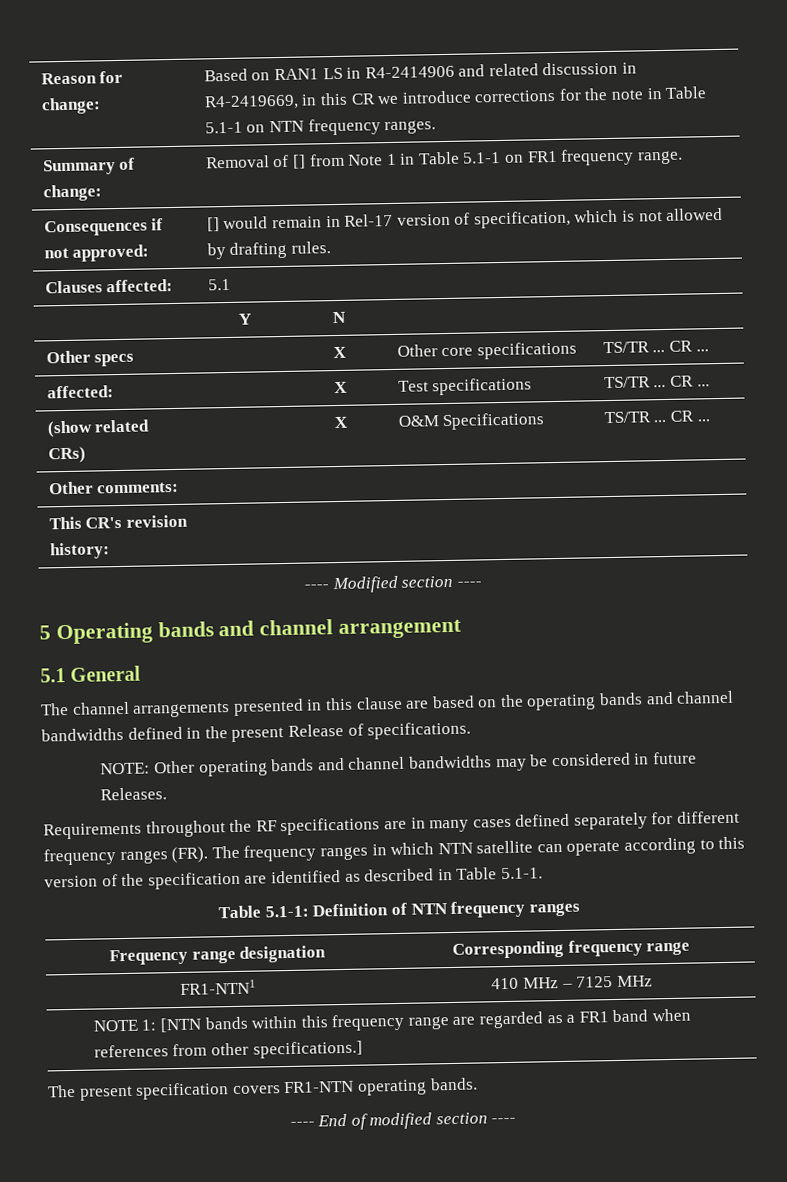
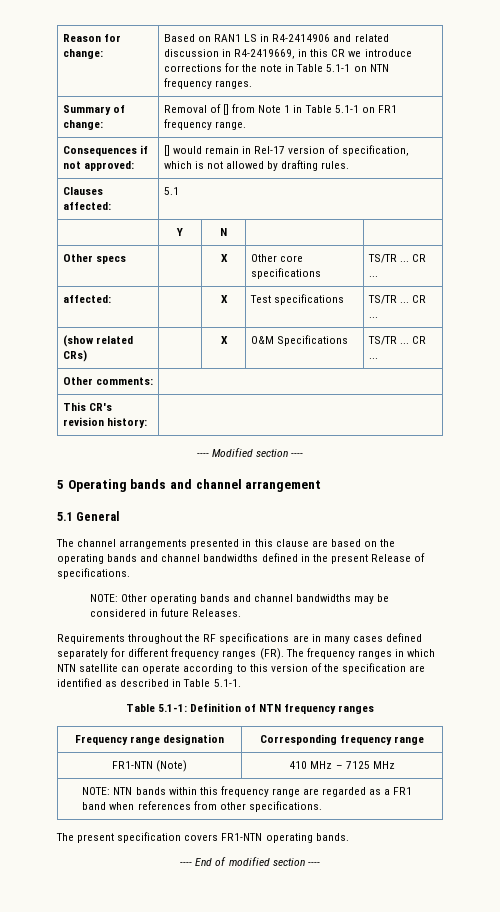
- FR1-NTN1 | 410 MHz – 7125 MHz
+ FR1-NTN (Note) | 410 MHz – 7125 MHz
- NOTE 1: [NTN bands within this frequency range are regarded as a FR1 band when references from other specifications.]
+ NOTE: NTN bands within this frequency range are regarded as a FR1 band when references from other specifications.

